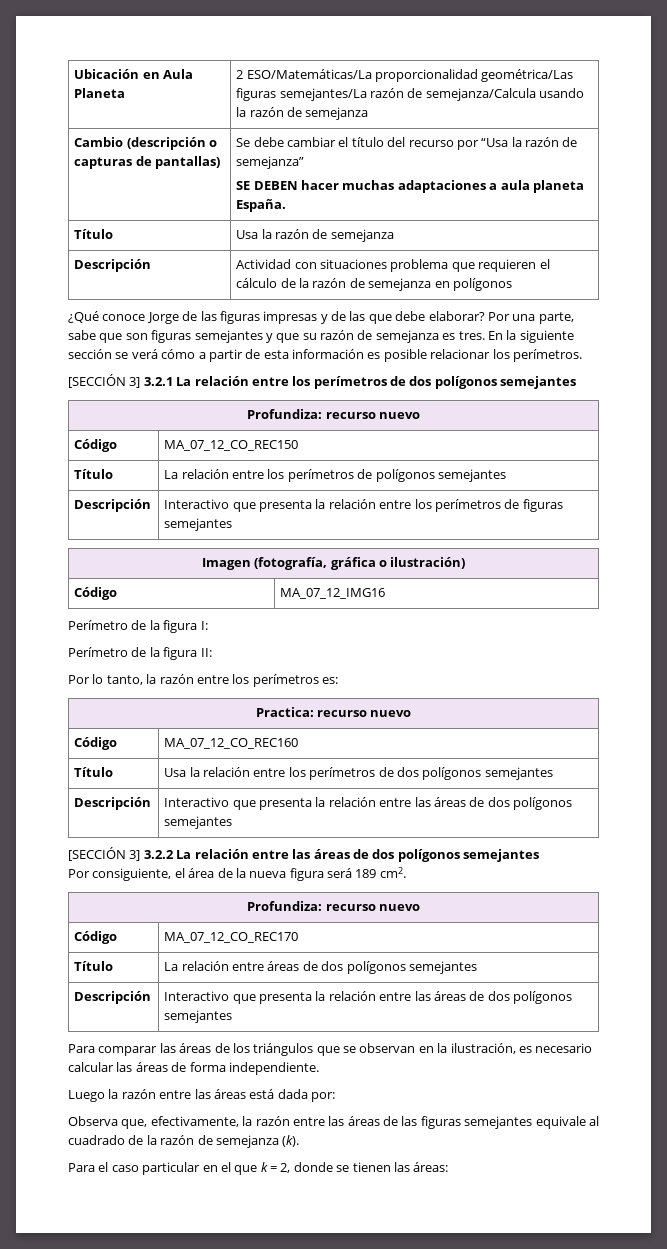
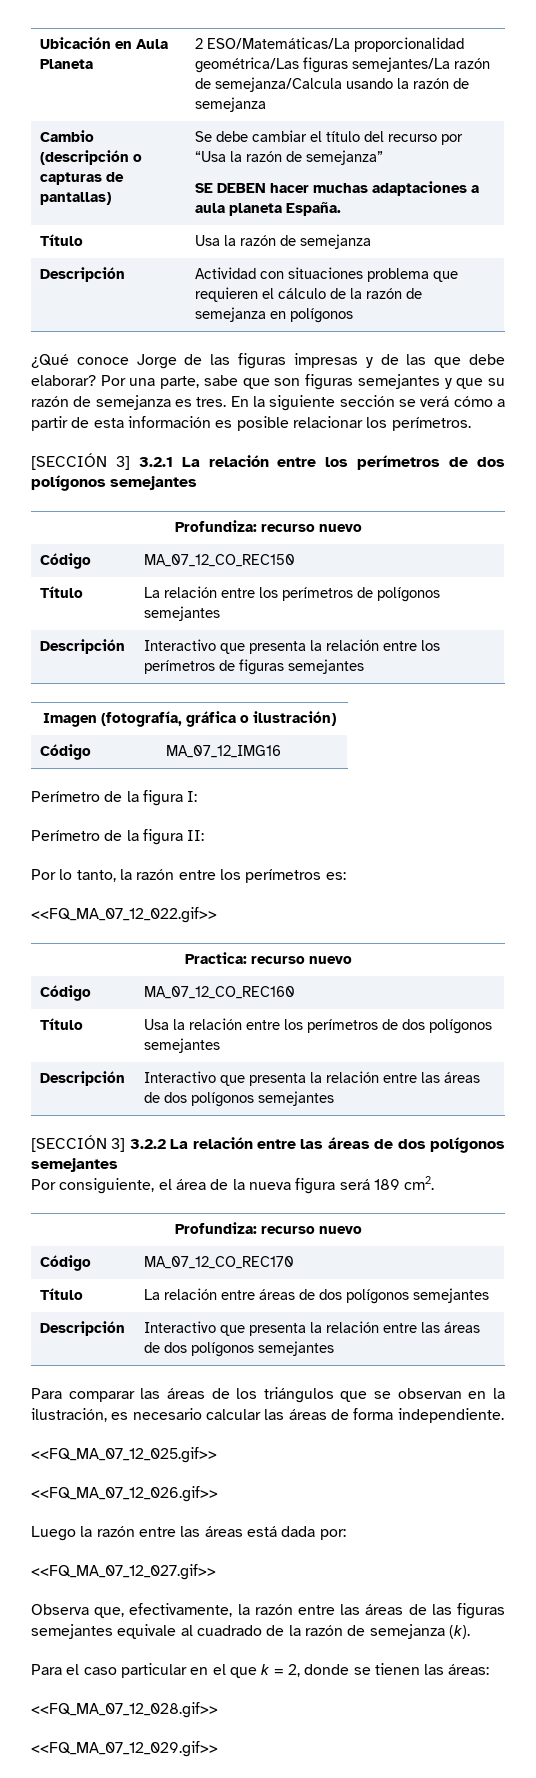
+ <<FQ_MA_07_12_022.gif>>
+ <<FQ_MA_07_12_025.gif>>
+ <<FQ_MA_07_12_026.gif>>
+ <<FQ_MA_07_12_027.gif>>
+ <<FQ_MA_07_12_028.gif>>
+ <<FQ_MA_07_12_029.gif>>

